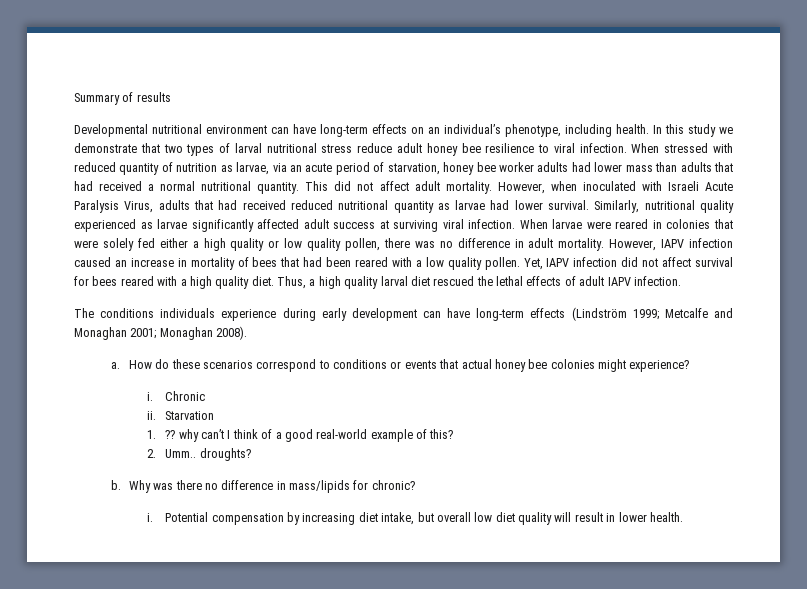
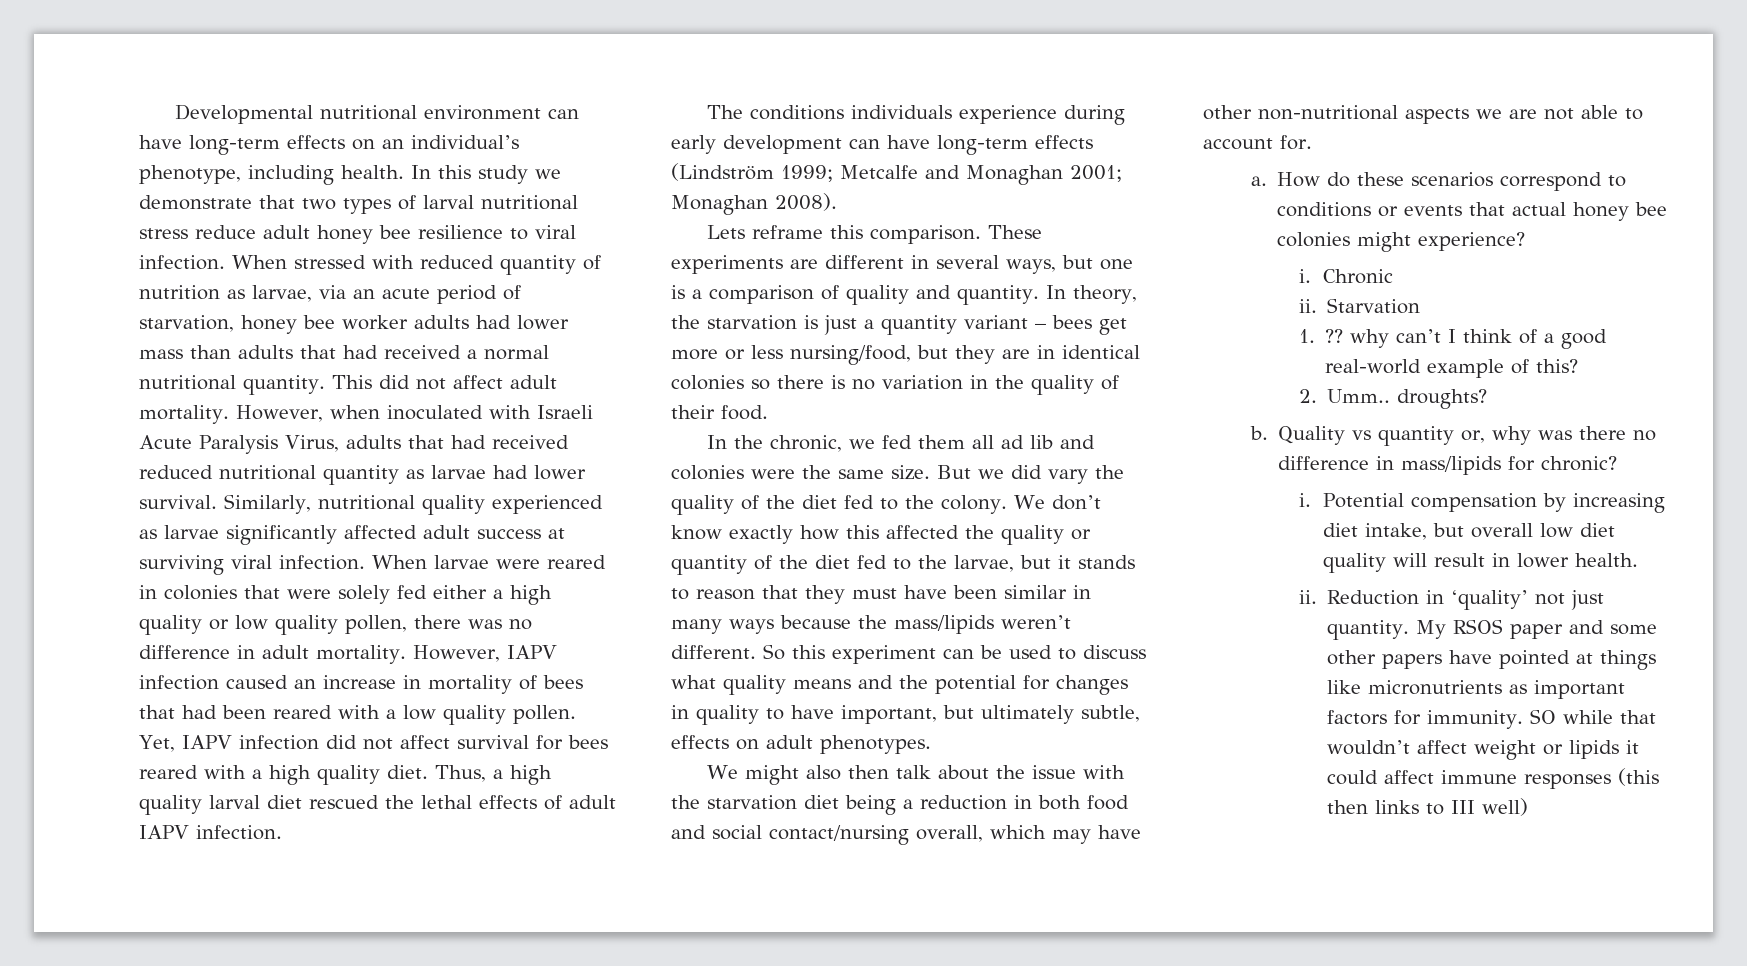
- Summary of results
+ Lets reframe this comparison. These experiments are different in several ways, but one is a comparison of quality and quantity. In theory, the starvation is just a quantity variant – bees get more or less nursing/food, but they are in identical colonies so there is no variation in the quality of their food.
+ In the chronic, we fed them all ad lib and colonies were the same size. But we did vary the quality of the diet fed to the colony. We don’t know exactly how this affected the quality or quantity of the diet fed to the larvae, but it stands to reason that they must have been similar in many ways because the mass/lipids weren’t different. So this experiment can be used to discuss what quality means and the potential for changes in quality to have important, but ultimately subtle, effects on adult phenotypes.
+ We might also then talk about the issue with the starvation diet being a reduction in both food and social contact/nursing overall, which may have other non-nutritional aspects we are not able to account for.
- Why was there no difference in mass/lipids for chronic?
+ Quality vs quantity or, why was there no difference in mass/lipids for chronic?
+ ii. Reduction in ‘quality’ not just quantity. My RSOS paper and some other papers have pointed at things like micronutrients as important factors for immunity. SO while that wouldn’t affect weight or lipids it could affect immune responses (this then links to III well)

